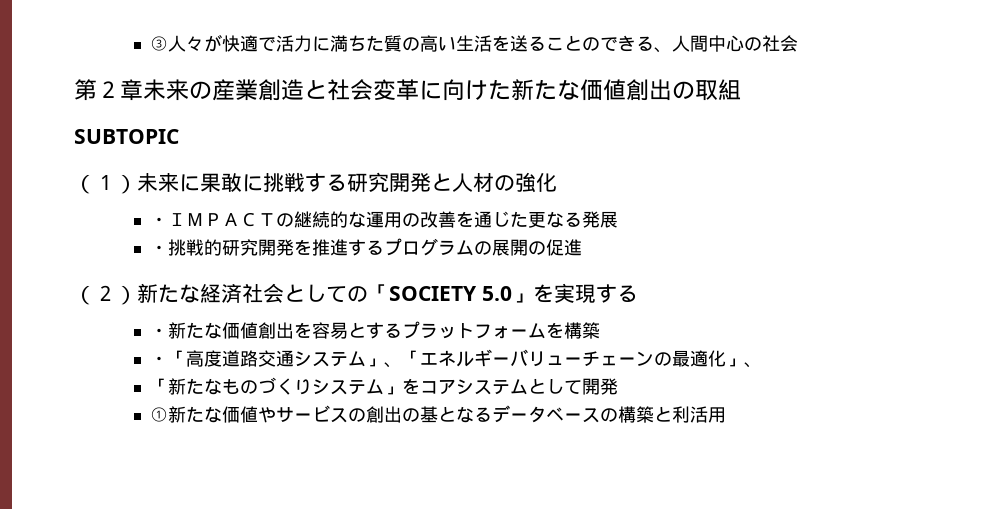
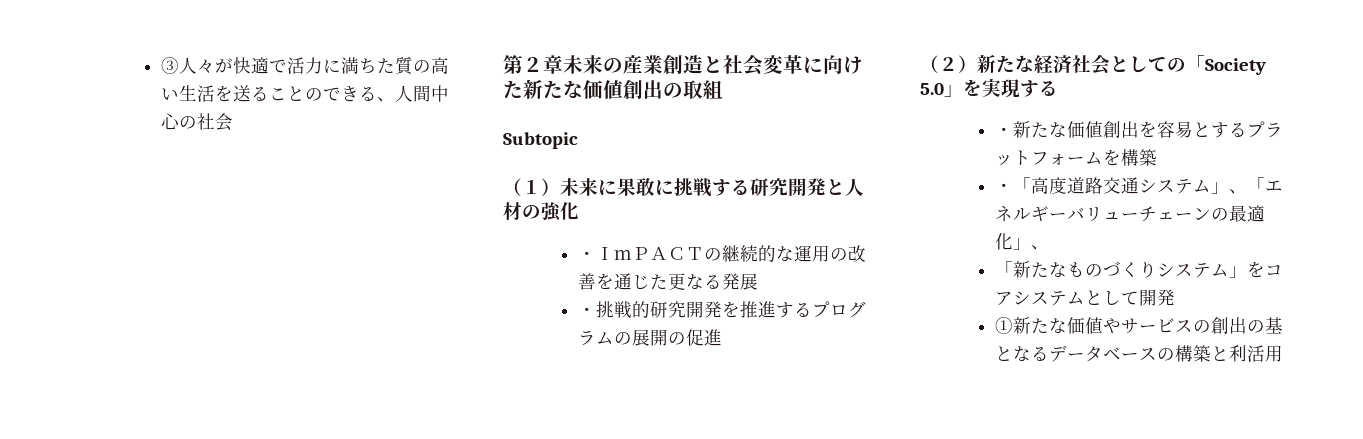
- SUBTOPIC
+ Subtopic
- ・ＩＭＰＡＣＴの継続的な運用の改善を通じた更なる発展
+ ・ＩｍＰＡＣＴの継続的な運用の改善を通じた更なる発展
- （２）新たな経済社会としての「SOCIETY 5.0」を実現する
+ （２）新たな経済社会としての「Society 5.0」を実現する

